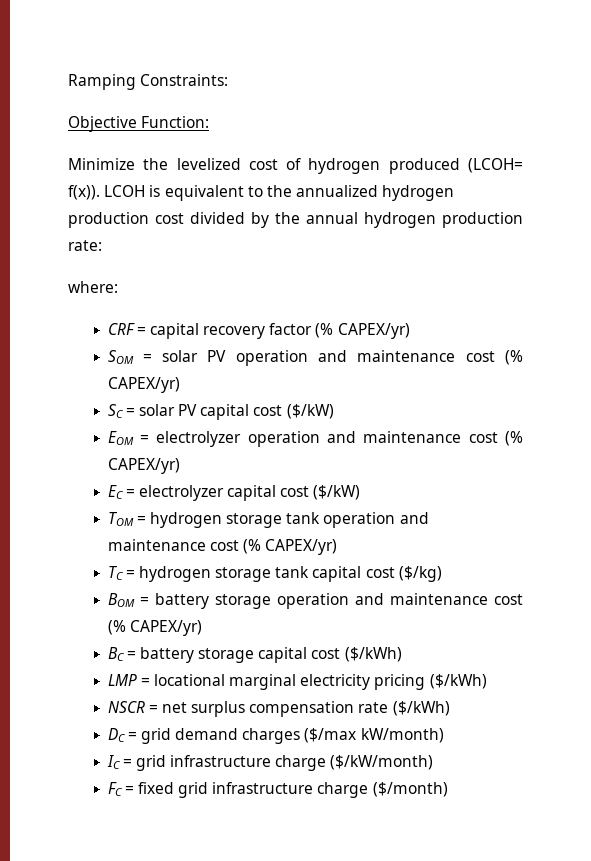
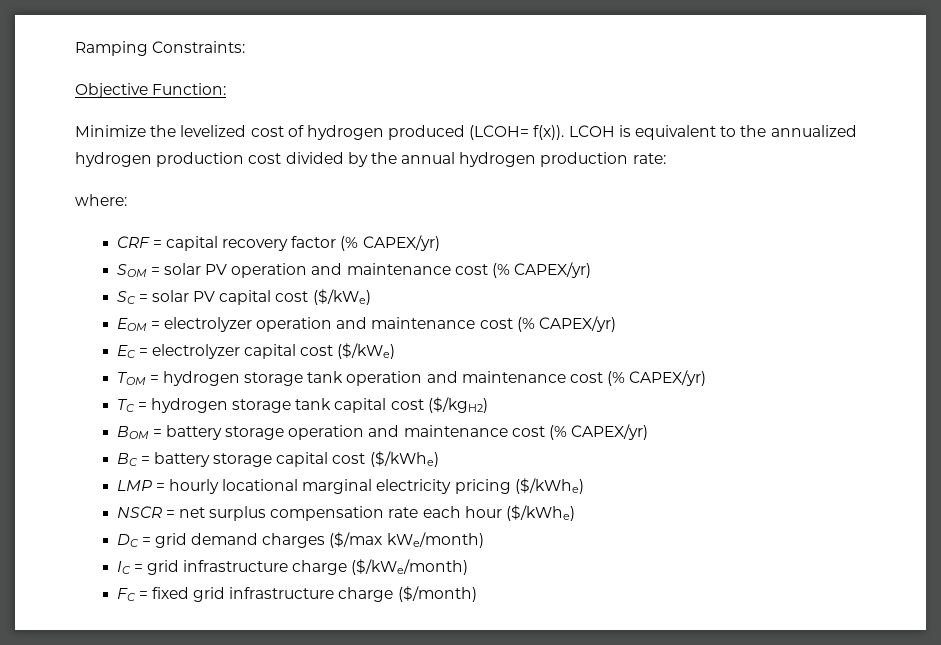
- SC = solar PV capital cost ($/kW)
+ SC = solar PV capital cost ($/kWe)
- EC = electrolyzer capital cost ($/kW)
+ EC = electrolyzer capital cost ($/kWe)
- TC = hydrogen storage tank capital cost ($/kg)
+ TC = hydrogen storage tank capital cost ($/kgH2)
- BC = battery storage capital cost ($/kWh)
+ BC = battery storage capital cost ($/kWhe)
- LMP = locational marginal electricity pricing ($/kWh)
+ LMP = hourly locational marginal electricity pricing ($/kWhe)
- NSCR = net surplus compensation rate ($/kWh)
+ NSCR = net surplus compensation rate each hour ($/kWhe)
- DC = grid demand charges ($/max kW/month)
+ DC = grid demand charges ($/max kWe/month)
- IC = grid infrastructure charge ($/kW/month)
+ IC = grid infrastructure charge ($/kWe/month)

